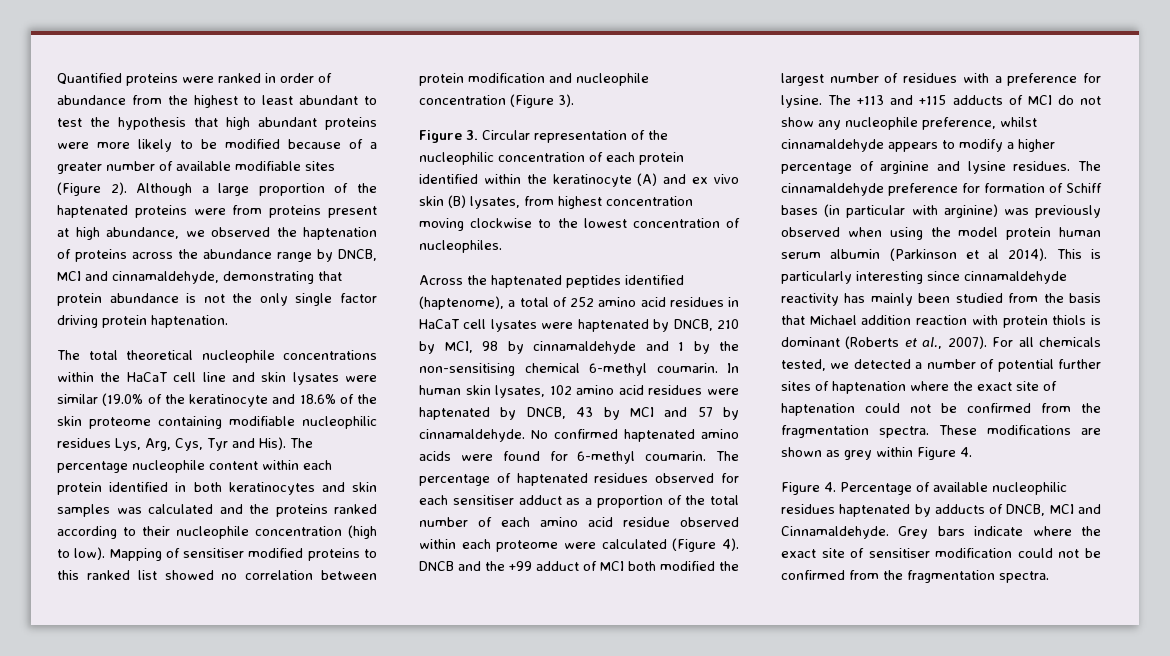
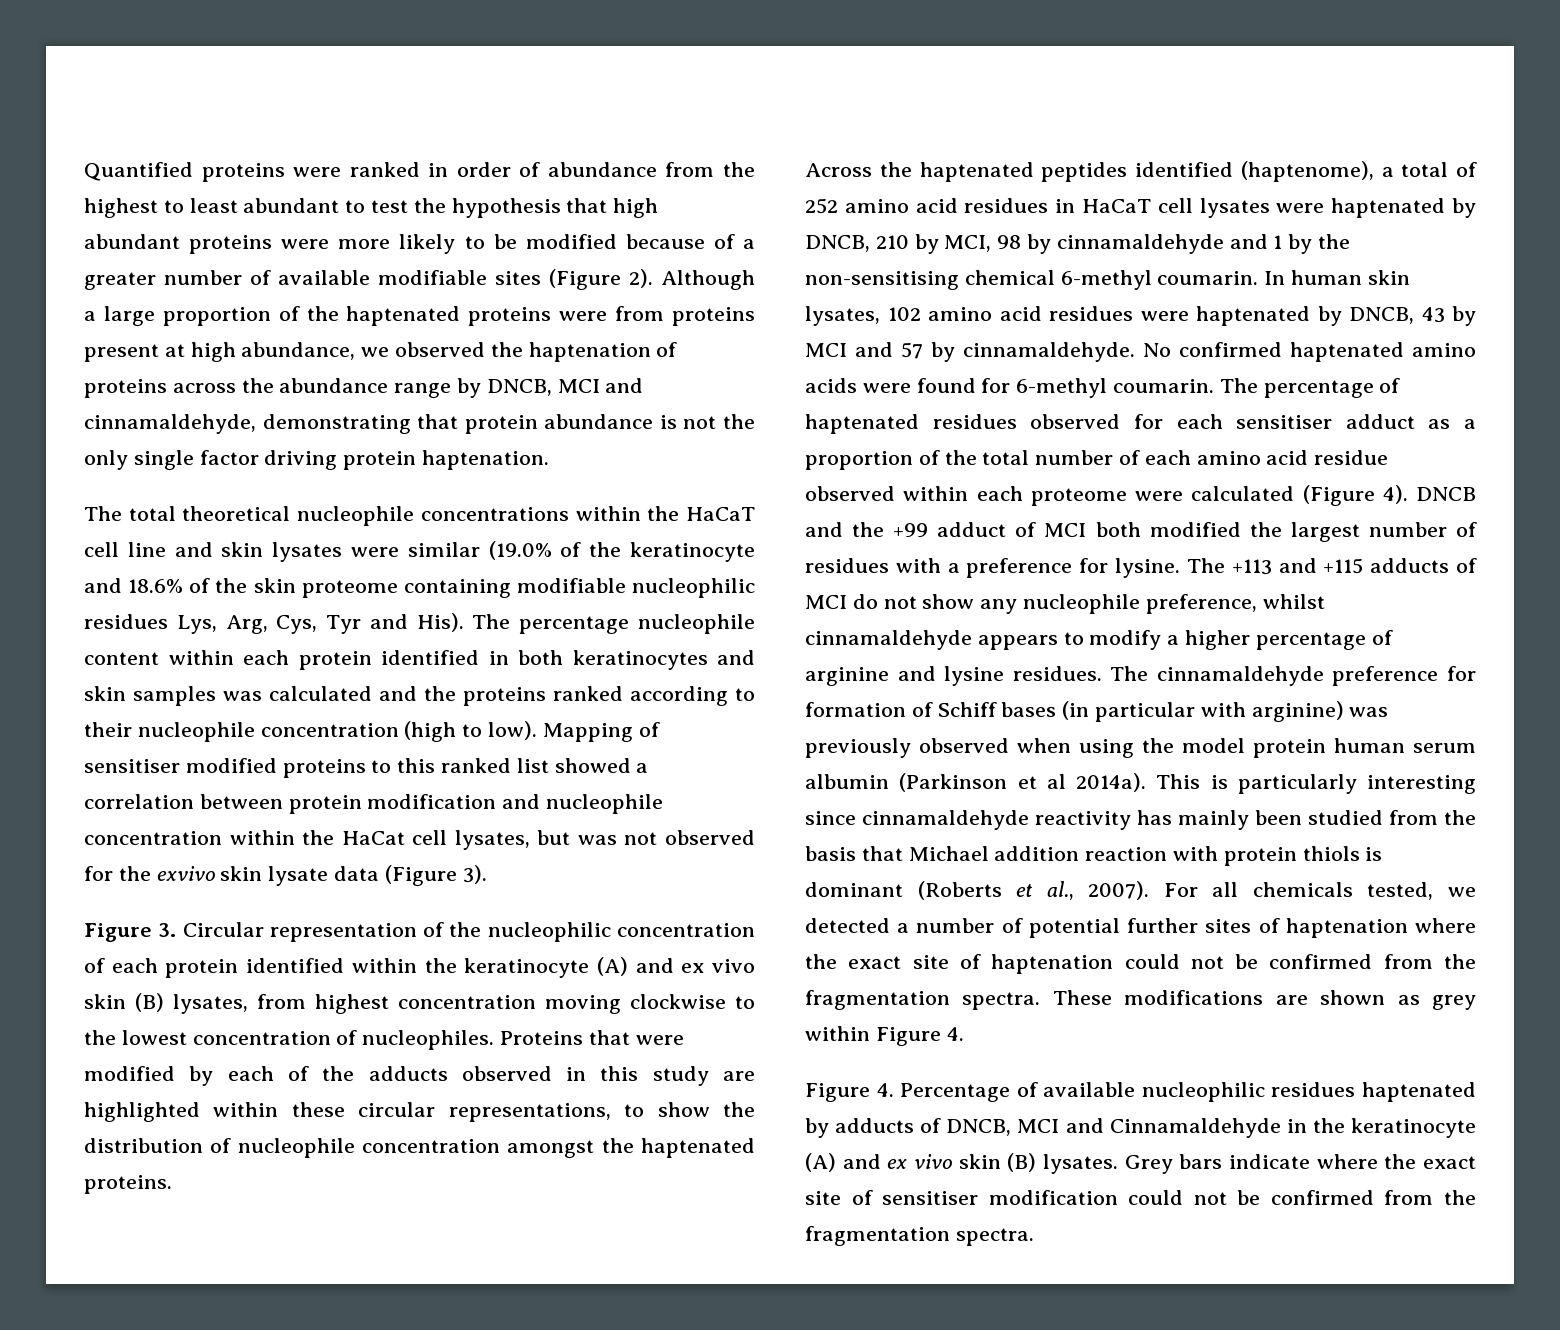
- Mapping of sensitiser modified proteins to this ranked list showed no correlation between protein modification and nucleophile concentration (Figure 3).
+ Mapping of sensitiser modified proteins to this ranked list showed a correlation between protein modification and nucleophile concentration within the HaCat cell lysates, but was not observed for the exvivo skin lysate data (Figure 3).
+ Proteins that were modified by each of the adducts observed in this study are highlighted within these circular representations, to show the distribution of nucleophile concentration amongst the haptenated proteins.
- The cinnamaldehyde preference for formation of Schiff bases (in particular with arginine) was previously observed when using the model protein human serum albumin (Parkinson et al 2014).
+ The cinnamaldehyde preference for formation of Schiff bases (in particular with arginine) was previously observed when using the model protein human serum albumin (Parkinson et al 2014a).
- Figure 4. Percentage of available nucleophilic residues haptenated by adducts of DNCB, MCI and Cinnamaldehyde.
+ Figure 4. Percentage of available nucleophilic residues haptenated by adducts of DNCB, MCI and Cinnamaldehyde in the keratinocyte (A) and ex vivo skin (B) lysates.

